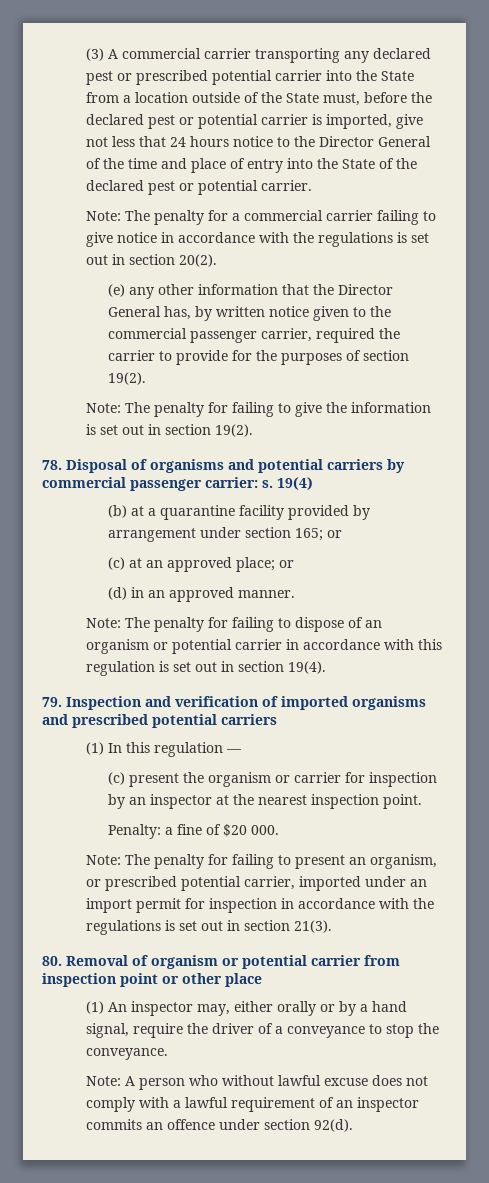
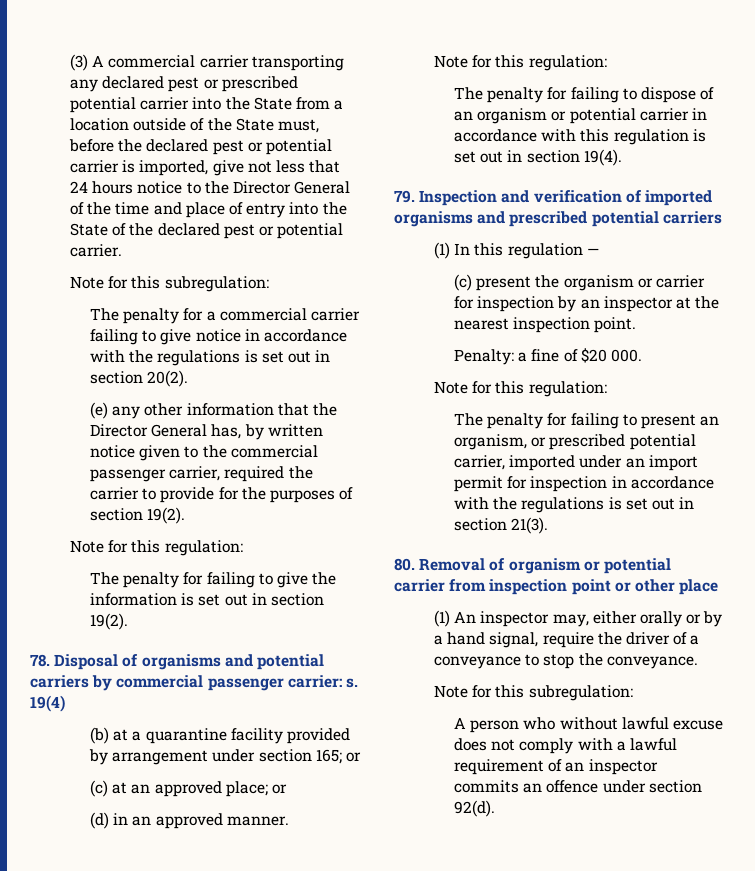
  (3) A commercial carrier transporting any declared pest or prescribed potential carrier into the State from a location outside of the State must, before the declared pest or potential carrier is imported, give not less that 24 hours notice to the Director General of the time and place of entry into the State of the declared pest or potential carrier.
- Note: The penalty for a commercial carrier failing to give notice in accordance with the regulations is set out in section 20(2).
+ Note for this subregulation:
+ The penalty for a commercial carrier failing to give notice in accordance with the regulations is set out in section 20(2).
  (e) any other information that the Director General has, by written notice given to the commercial passenger carrier, required the carrier to provide for the purposes of section 19(2).
- Note: The penalty for failing to give the information is set out in section 19(2).
+ Note for this regulation:
+ The penalty for failing to give the information is set out in section 19(2).
  (d) in an approved manner.
- Note: The penalty for failing to dispose of an organism or potential carrier in accordance with this regulation is set out in section 19(4).
+ Note for this regulation:
+ The penalty for failing to dispose of an organism or potential carrier in accordance with this regulation is set out in section 19(4).
  Penalty: a fine of $20 000.
- Note: The penalty for failing to present an organism, or prescribed potential carrier, imported under an import permit for inspection in accordance with the regulations is set out in section 21(3).
+ Note for this regulation:
+ The penalty for failing to present an organism, or prescribed potential carrier, imported under an import permit for inspection in accordance with the regulations is set out in section 21(3).
  (1) An inspector may, either orally or by a hand signal, require the driver of a conveyance to stop the conveyance.
- Note: A person who without lawful excuse does not comply with a lawful requirement of an inspector commits an offence under section 92(d).
+ Note for this subregulation:
+ A person who without lawful excuse does not comply with a lawful requirement of an inspector commits an offence under section 92(d).

